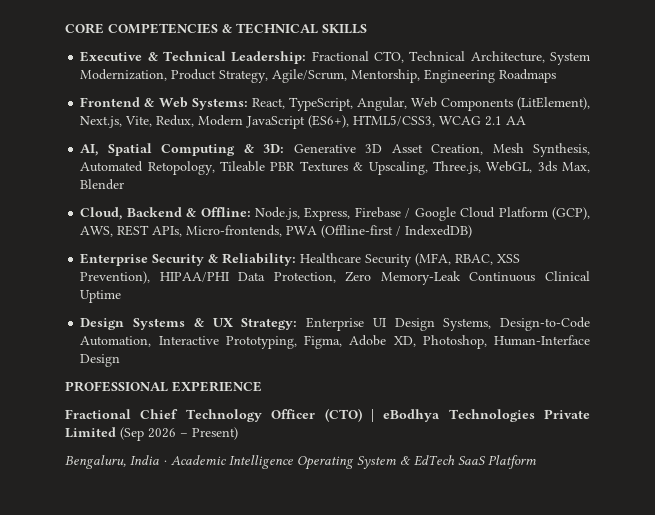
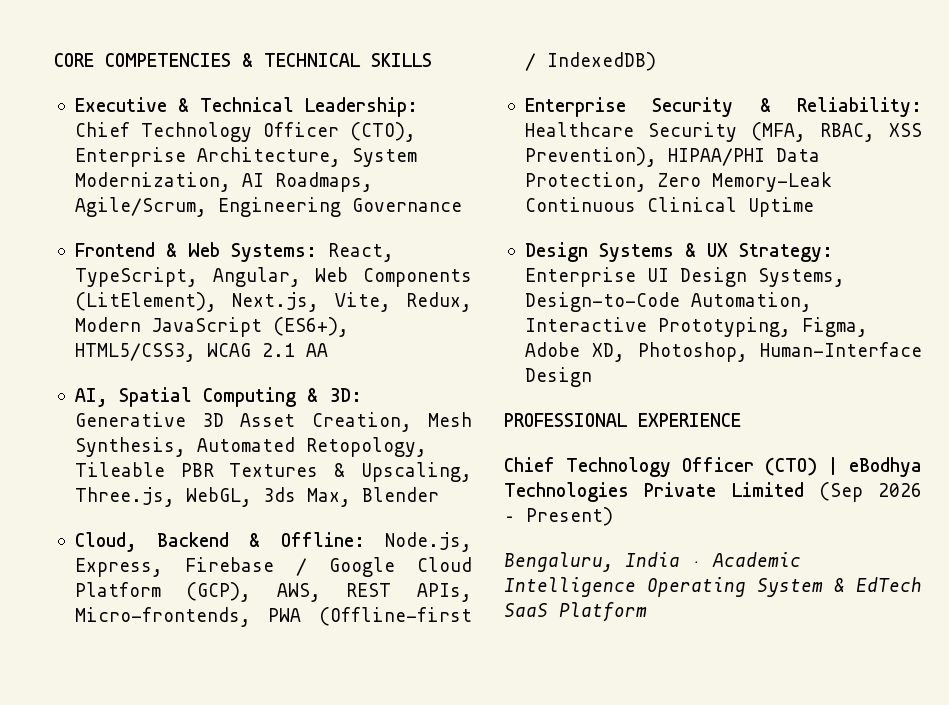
- Executive & Technical Leadership: Fractional CTO, Technical Architecture, System Modernization, Product Strategy, Agile/Scrum, Mentorship, Engineering Roadmaps
+ Executive & Technical Leadership: Chief Technology Officer (CTO), Enterprise Architecture, System Modernization, AI Roadmaps, Agile/Scrum, Engineering Governance
- Fractional Chief Technology Officer (CTO) | eBodhya Technologies Private Limited (Sep 2026 – Present)
+ Chief Technology Officer (CTO) | eBodhya Technologies Private Limited (Sep 2026 – Present)

